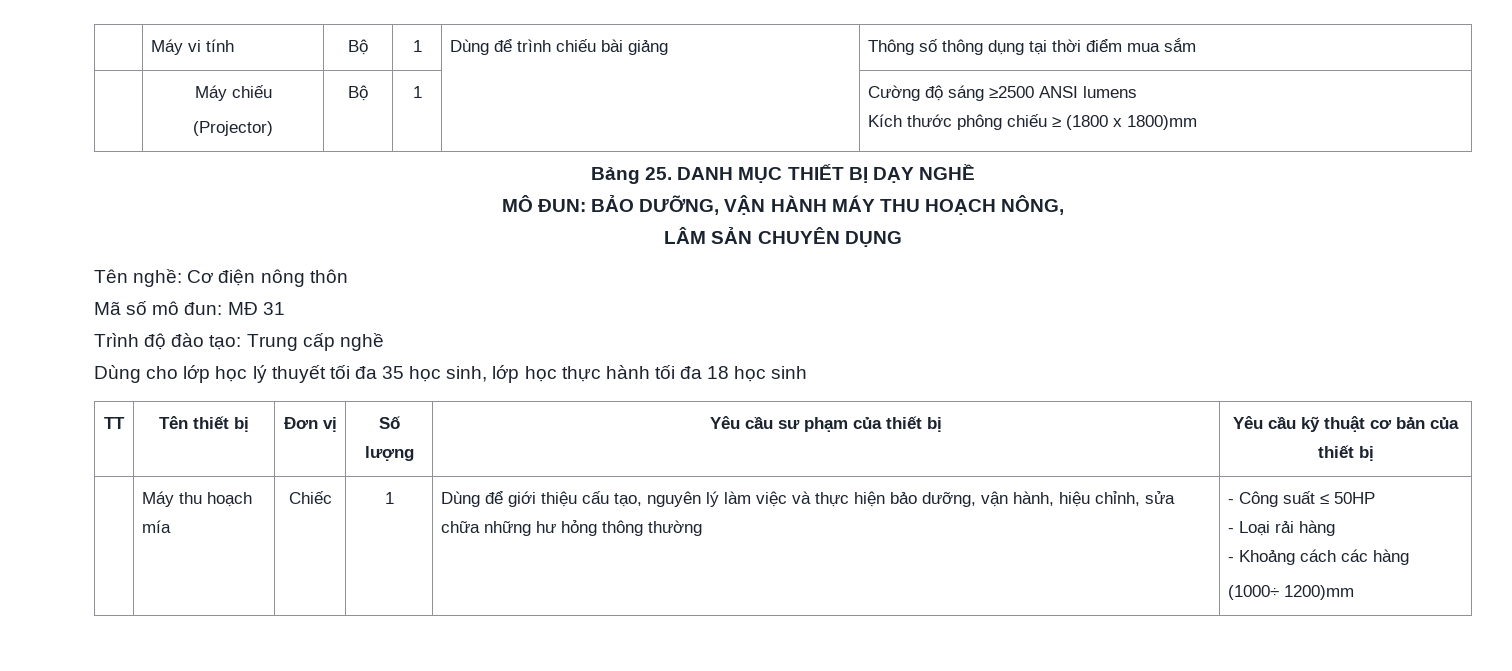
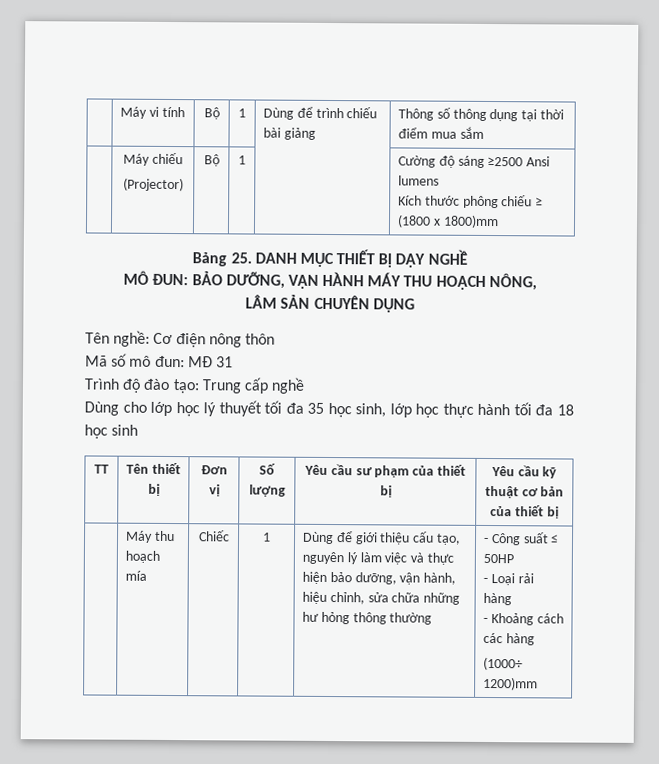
  | Máy chiếu
- (Projector) | Bộ | 1 | | Cường độ sáng ≥2500 ANSI lumens
+ (Projector) | Bộ | 1 | | Cường độ sáng ≥2500 Ansi lumens

